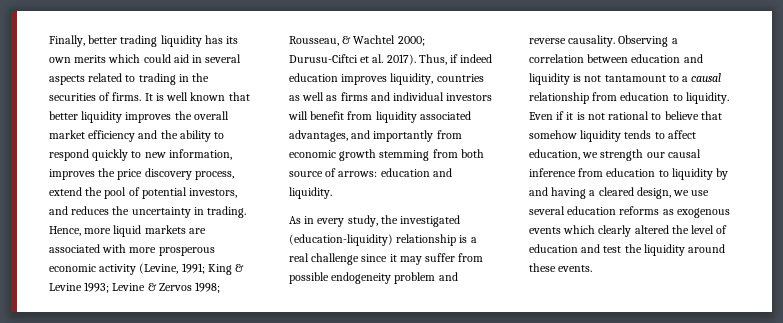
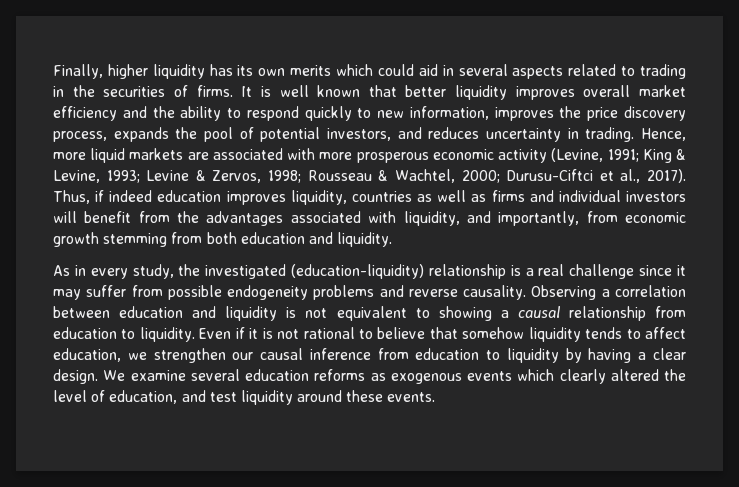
- Finally, better trading liquidity has its own merits which could aid in several aspects related to trading in the securities of firms.
+ Finally, higher liquidity has its own merits which could aid in several aspects related to trading in the securities of firms.
- It is well known that better liquidity improves the overall market efficiency and the ability to respond quickly to new information, improves the price discovery process, extend the pool of potential investors, and reduces the uncertainty in trading.
+ It is well known that better liquidity improves overall market efficiency and the ability to respond quickly to new information, improves the price discovery process, expands the pool of potential investors, and reduces uncertainty in trading.
- Hence, more liquid markets are associated with more prosperous economic activity (Levine, 1991; King & Levine 1993; Levine & Zervos 1998; Rousseau, & Wachtel 2000; Durusu-Ciftci et al. 2017).
+ Hence, more liquid markets are associated with more prosperous economic activity (Levine, 1991; King & Levine, 1993; Levine & Zervos, 1998; Rousseau & Wachtel, 2000; Durusu-Ciftci et al., 2017).
- Thus, if indeed education improves liquidity, countries as well as firms and individual investors will benefit from liquidity associated advantages, and importantly from economic growth stemming from both source of arrows: education and liquidity.
+ Thus, if indeed education improves liquidity, countries as well as firms and individual investors will benefit from the advantages associated with liquidity, and importantly, from economic growth stemming from both education and liquidity.
- As in every study, the investigated (education-liquidity) relationship is a real challenge since it may suffer from possible endogeneity problem and reverse causality.
+ As in every study, the investigated (education-liquidity) relationship is a real challenge since it may suffer from possible endogeneity problems and reverse causality.
- Observing a correlation between education and liquidity is not tantamount to a causal relationship from education to liquidity.
+ Observing a correlation between education and liquidity is not equivalent to showing a causal relationship from education to liquidity.
- Even if it is not rational to believe that somehow liquidity tends to affect education, we strength our causal inference from education to liquidity by and having a cleared design, we use several education reforms as exogenous events which clearly altered the level of education and test the liquidity around these events.
+ Even if it is not rational to believe that somehow liquidity tends to affect education, we strengthen our causal inference from education to liquidity by having a clear design. We examine several education reforms as exogenous events which clearly altered the level of education, and test liquidity around these events.

